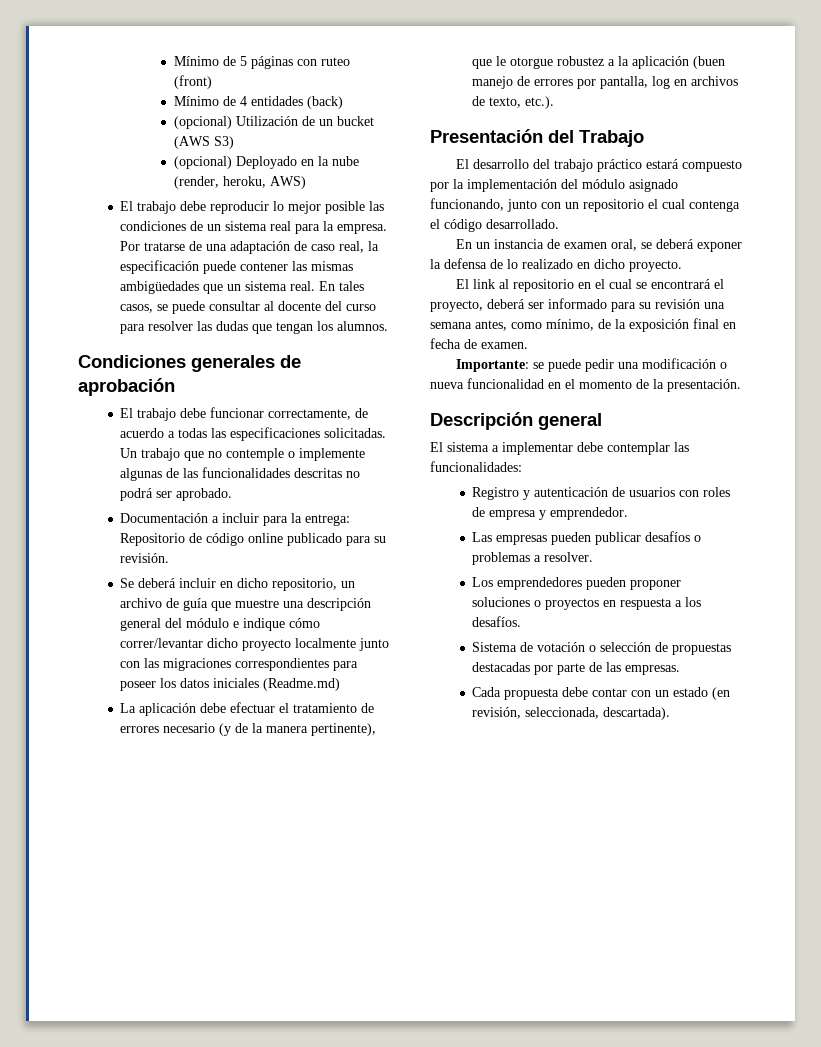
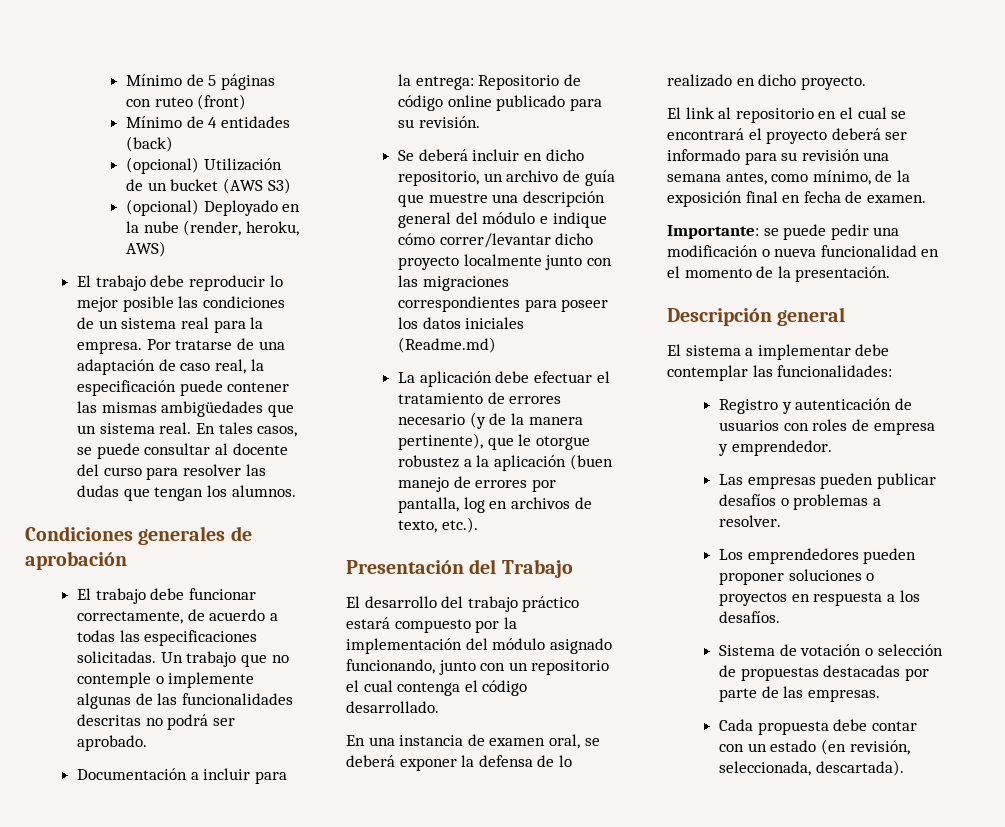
- En un instancia de examen oral, se deberá exponer la defensa de lo realizado en dicho proyecto.
+ En una instancia de examen oral, se deberá exponer la defensa de lo realizado en dicho proyecto.
- El link al repositorio en el cual se encontrará el proyecto, deberá ser informado para su revisión una semana antes, como mínimo, de la exposición final en fecha de examen.
+ El link al repositorio en el cual se encontrará el proyecto deberá ser informado para su revisión una semana antes, como mínimo, de la exposición final en fecha de examen.

